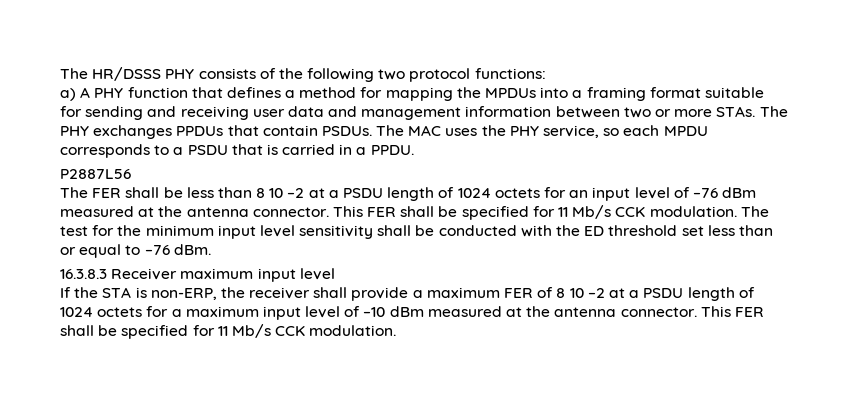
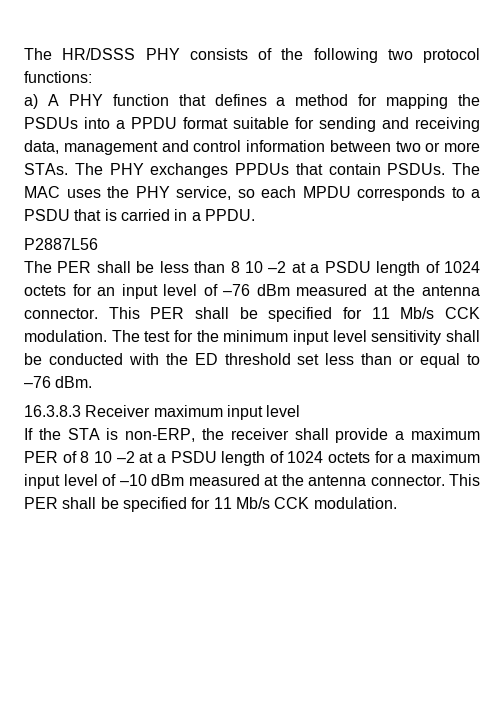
- a) A PHY function that defines a method for mapping the MPDUs into a framing format suitable for sending and receiving user data and management information between two or more STAs.
+ a) A PHY function that defines a method for mapping the PSDUs into a PPDU format suitable for sending and receiving data, management and control information between two or more STAs.
- The FER shall be less than 8 10 –2 at a PSDU length of 1024 octets for an input level of –76 dBm measured at the antenna connector. This FER shall be specified for 11 Mb/s CCK modulation.
+ The PER shall be less than 8 10 –2 at a PSDU length of 1024 octets for an input level of –76 dBm measured at the antenna connector. This PER shall be specified for 11 Mb/s CCK modulation.
- If the STA is non-ERP, the receiver shall provide a maximum FER of 8 10 –2 at a PSDU length of 1024 octets for a maximum input level of –10 dBm measured at the antenna connector. This FER shall be specified for 11 Mb/s CCK modulation.
+ If the STA is non-ERP, the receiver shall provide a maximum PER of 8 10 –2 at a PSDU length of 1024 octets for a maximum input level of –10 dBm measured at the antenna connector. This PER shall be specified for 11 Mb/s CCK modulation.

